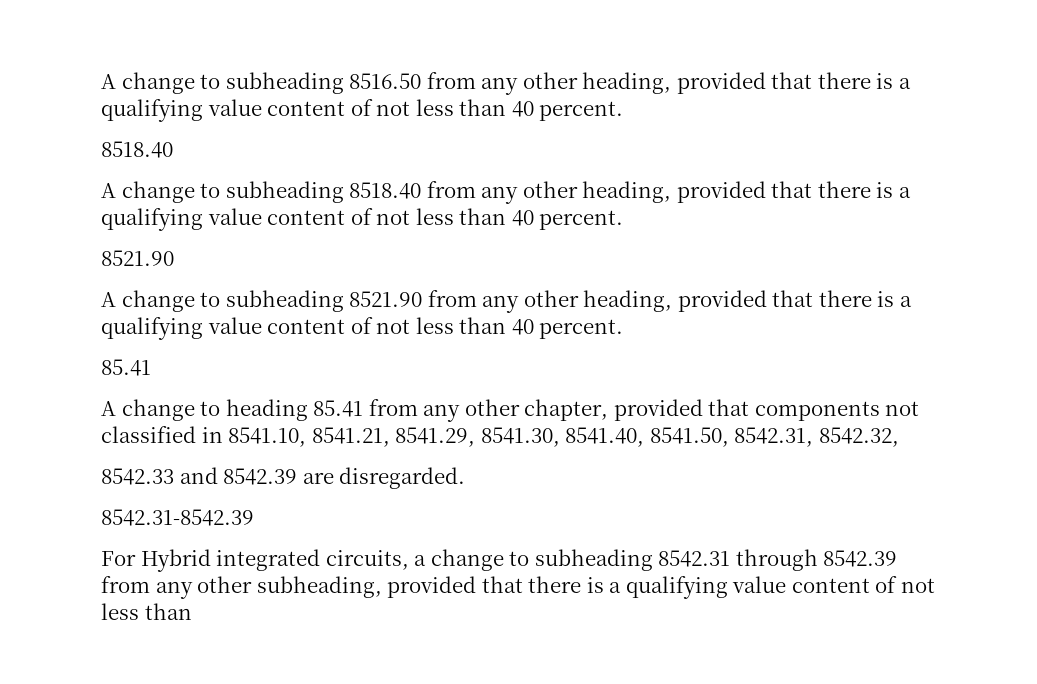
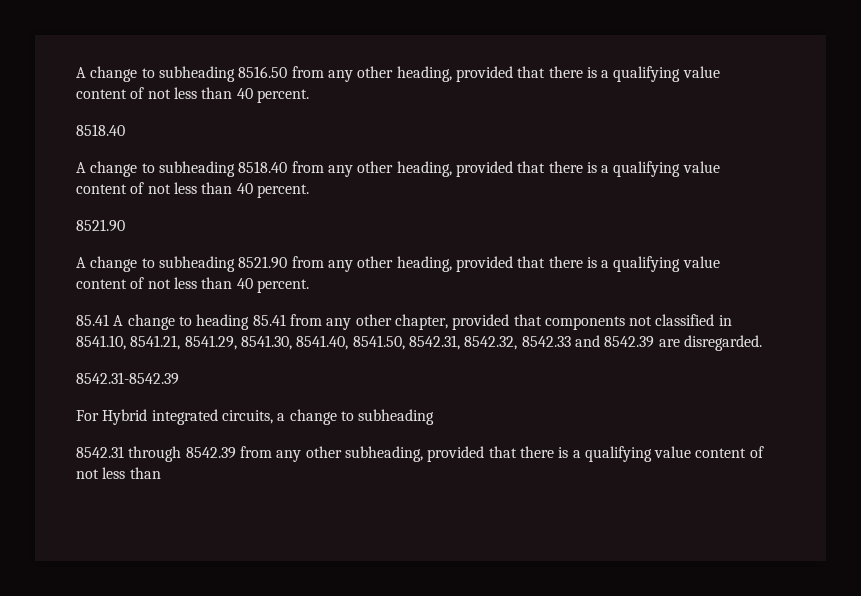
  A change to subheading 8521.90 from any other heading, provided that there is a qualifying value content of not less than 40 percent.
- 85.41
- A change to heading 85.41 from any other chapter, provided that components not classified in 8541.10, 8541.21, 8541.29, 8541.30, 8541.40, 8541.50, 8542.31, 8542.32,
- 8542.33 and 8542.39 are disregarded.
+ 85.41 A change to heading 85.41 from any other chapter, provided that components not classified in 8541.10, 8541.21, 8541.29, 8541.30, 8541.40, 8541.50, 8542.31, 8542.32, 8542.33 and 8542.39 are disregarded.
- For Hybrid integrated circuits, a change to subheading 8542.31 through 8542.39 from any other subheading, provided that there is a qualifying value content of not less than
+ For Hybrid integrated circuits, a change to subheading
+ 8542.31 through 8542.39 from any other subheading, provided that there is a qualifying value content of not less than

